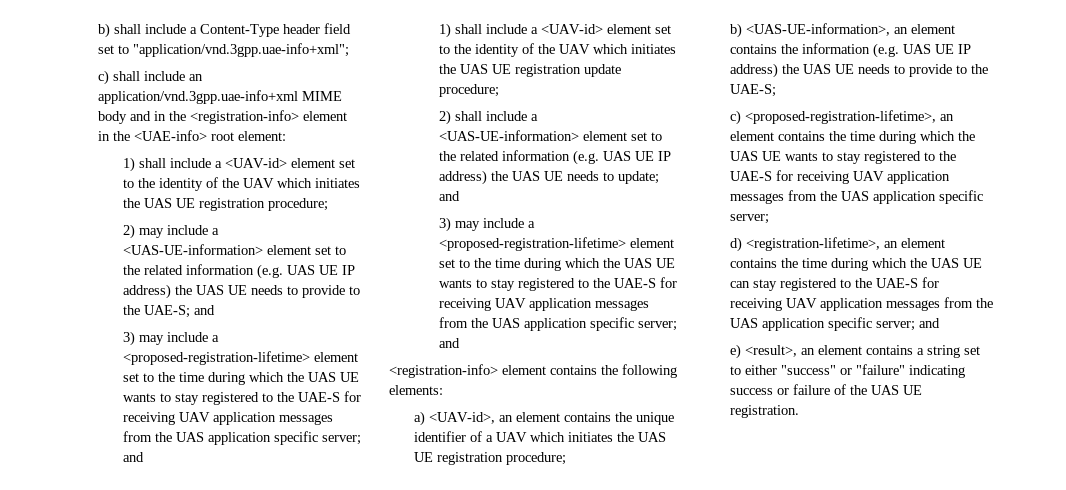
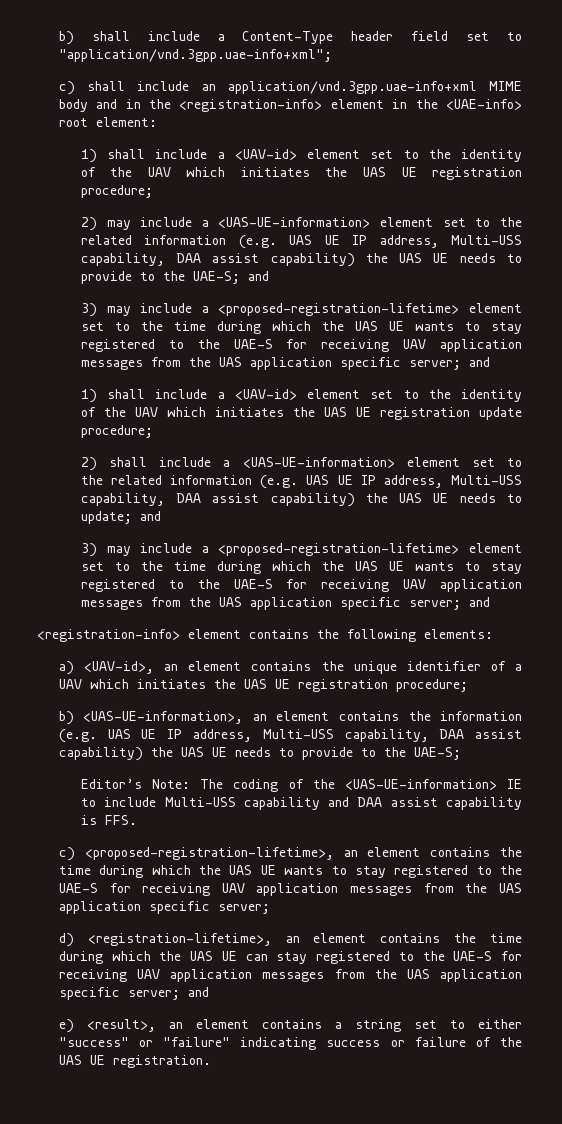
- 2) may include a <UAS-UE-information> element set to the related information (e.g. UAS UE IP address) the UAS UE needs to provide to the UAE-S; and
+ 2) may include a <UAS-UE-information> element set to the related information (e.g. UAS UE IP address, Multi-USS capability, DAA assist capability) the UAS UE needs to provide to the UAE-S; and
- 2) shall include a <UAS-UE-information> element set to the related information (e.g. UAS UE IP address) the UAS UE needs to update; and
+ 2) shall include a <UAS-UE-information> element set to the related information (e.g. UAS UE IP address, Multi-USS capability, DAA assist capability) the UAS UE needs to update; and
- b) <UAS-UE-information>, an element contains the information (e.g. UAS UE IP address) the UAS UE needs to provide to the UAE-S;
+ b) <UAS-UE-information>, an element contains the information (e.g. UAS UE IP address, Multi-USS capability, DAA assist capability) the UAS UE needs to provide to the UAE-S;
+ Editor’s Note: The coding of the <UAS-UE-information> IE to include Multi-USS capability and DAA assist capability is FFS.

